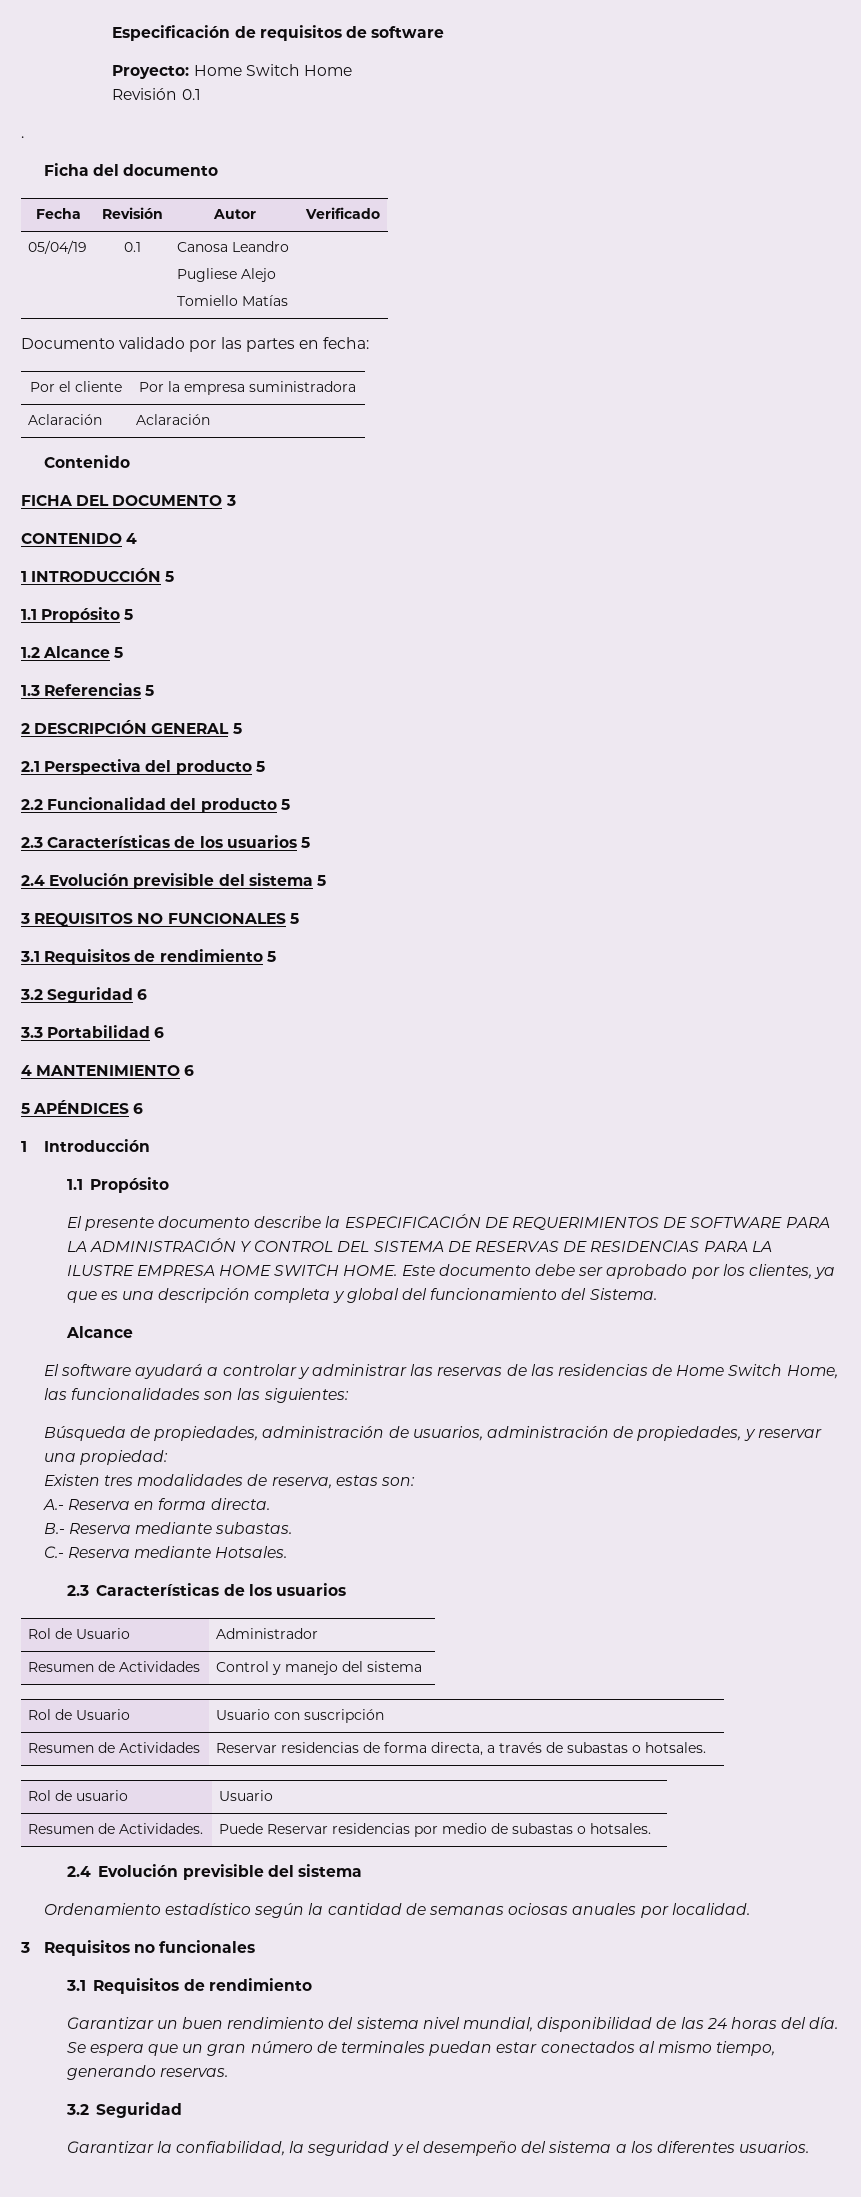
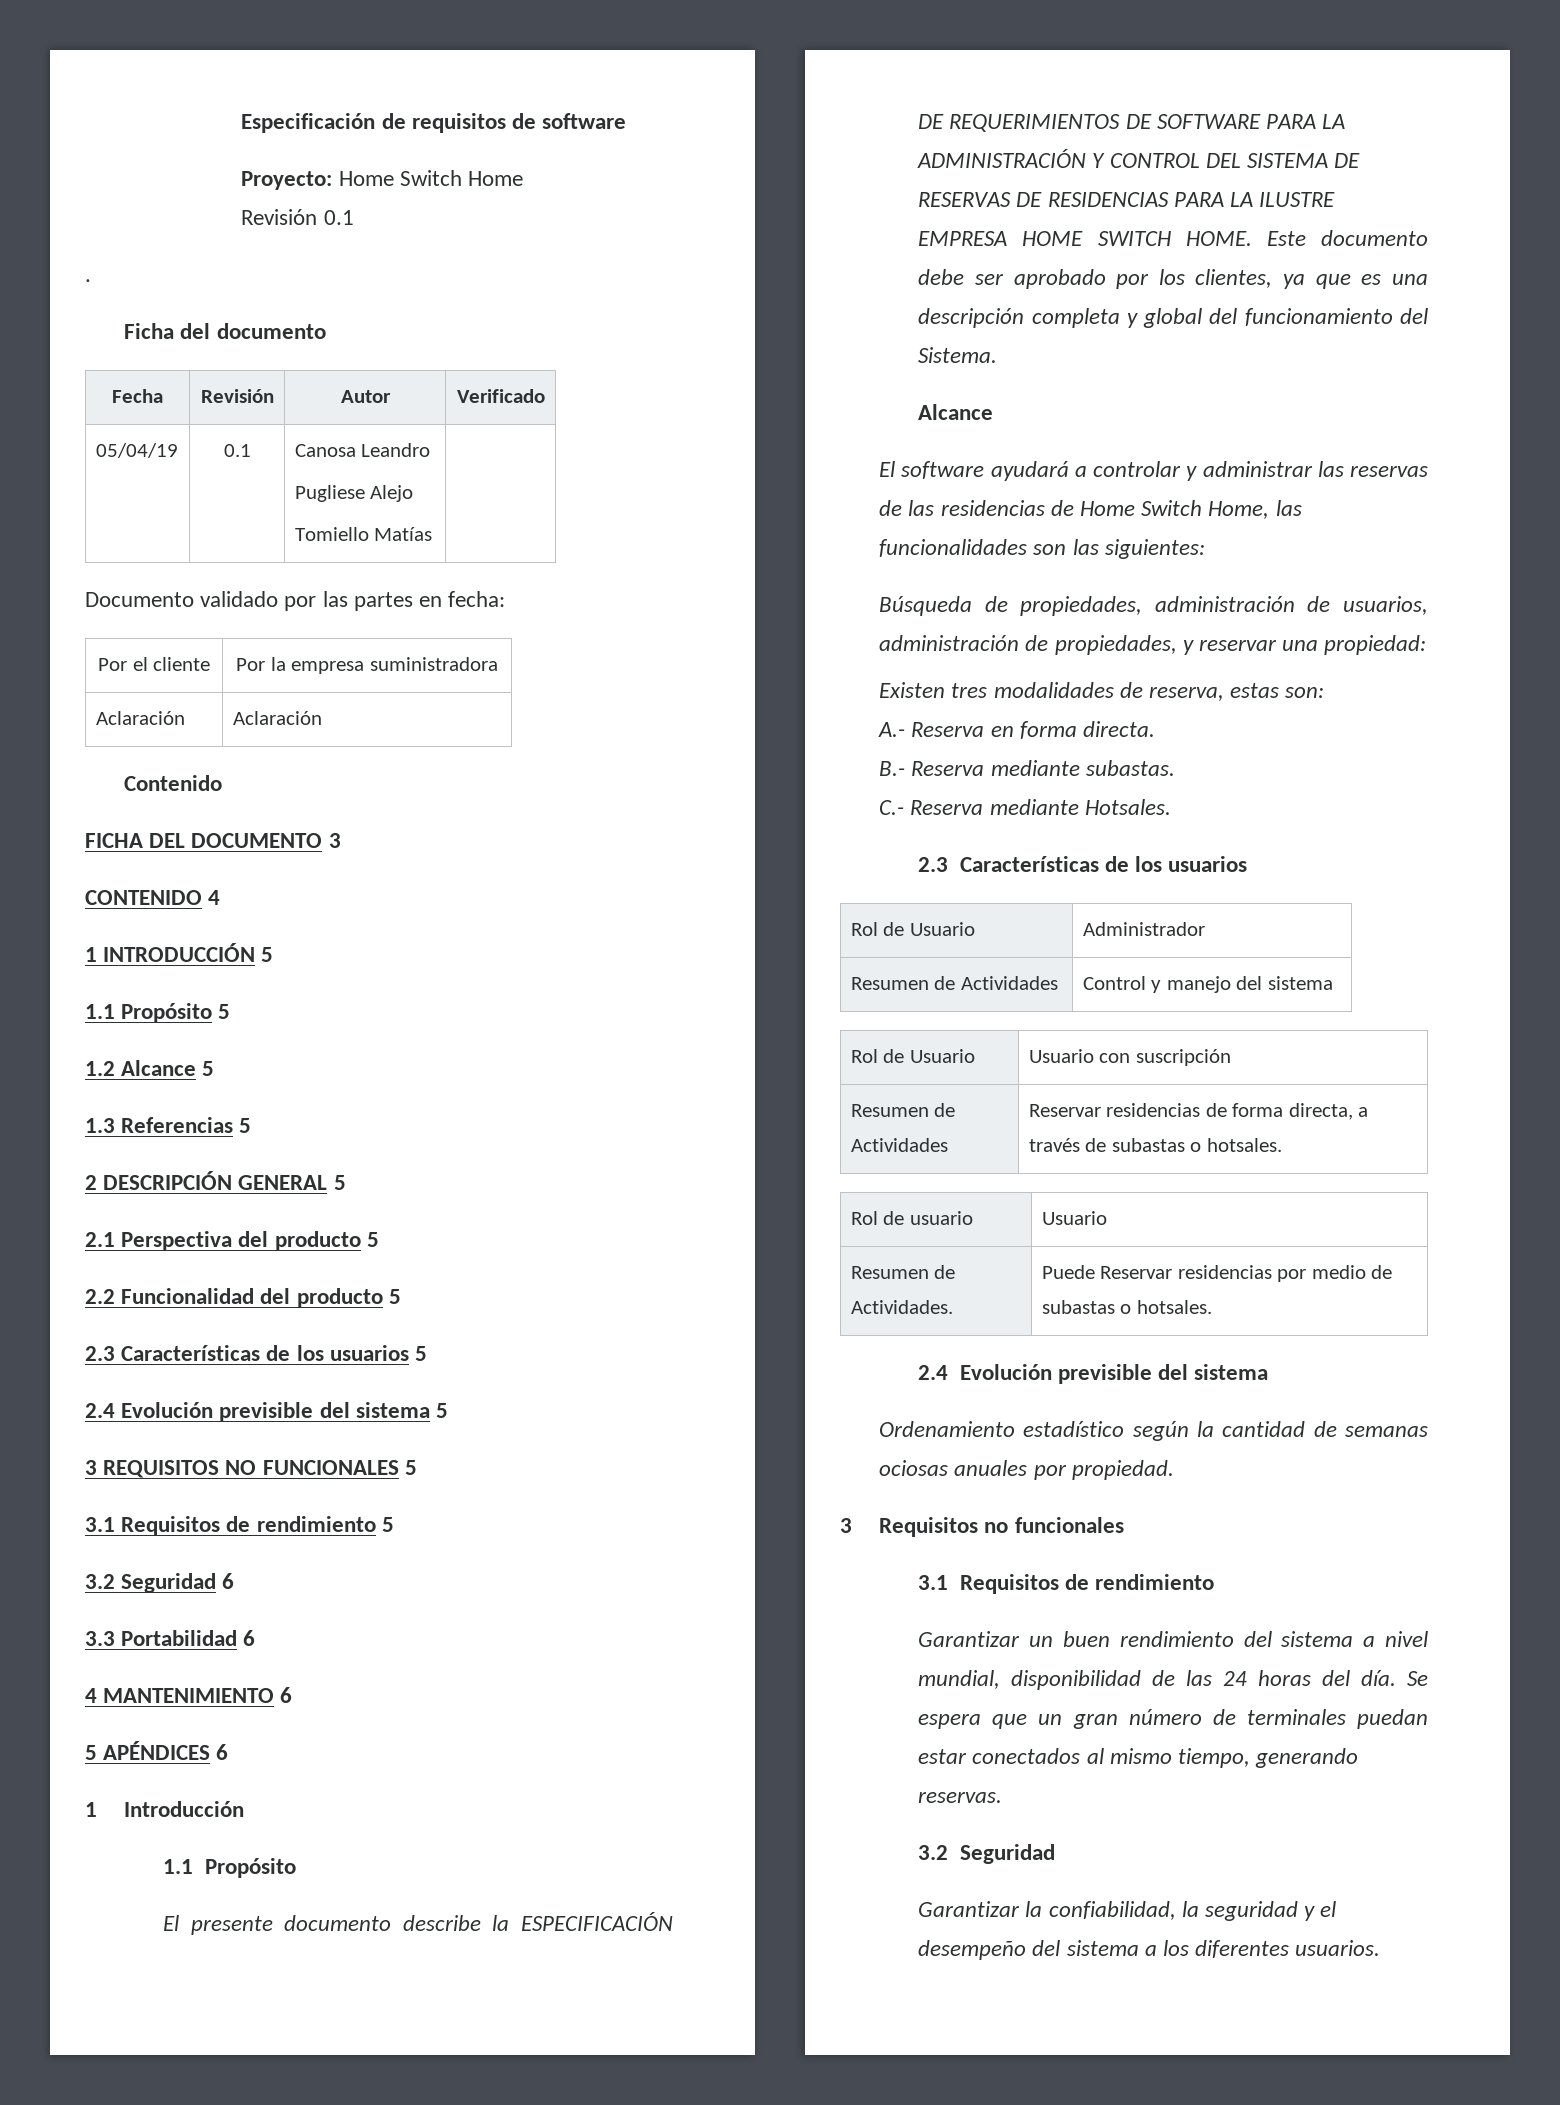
- Ordenamiento estadístico según la cantidad de semanas ociosas anuales por localidad.
+ Ordenamiento estadístico según la cantidad de semanas ociosas anuales por propiedad.
- Garantizar un buen rendimiento del sistema nivel mundial, disponibilidad de las 24 horas del día.
+ Garantizar un buen rendimiento del sistema a nivel mundial, disponibilidad de las 24 horas del día.

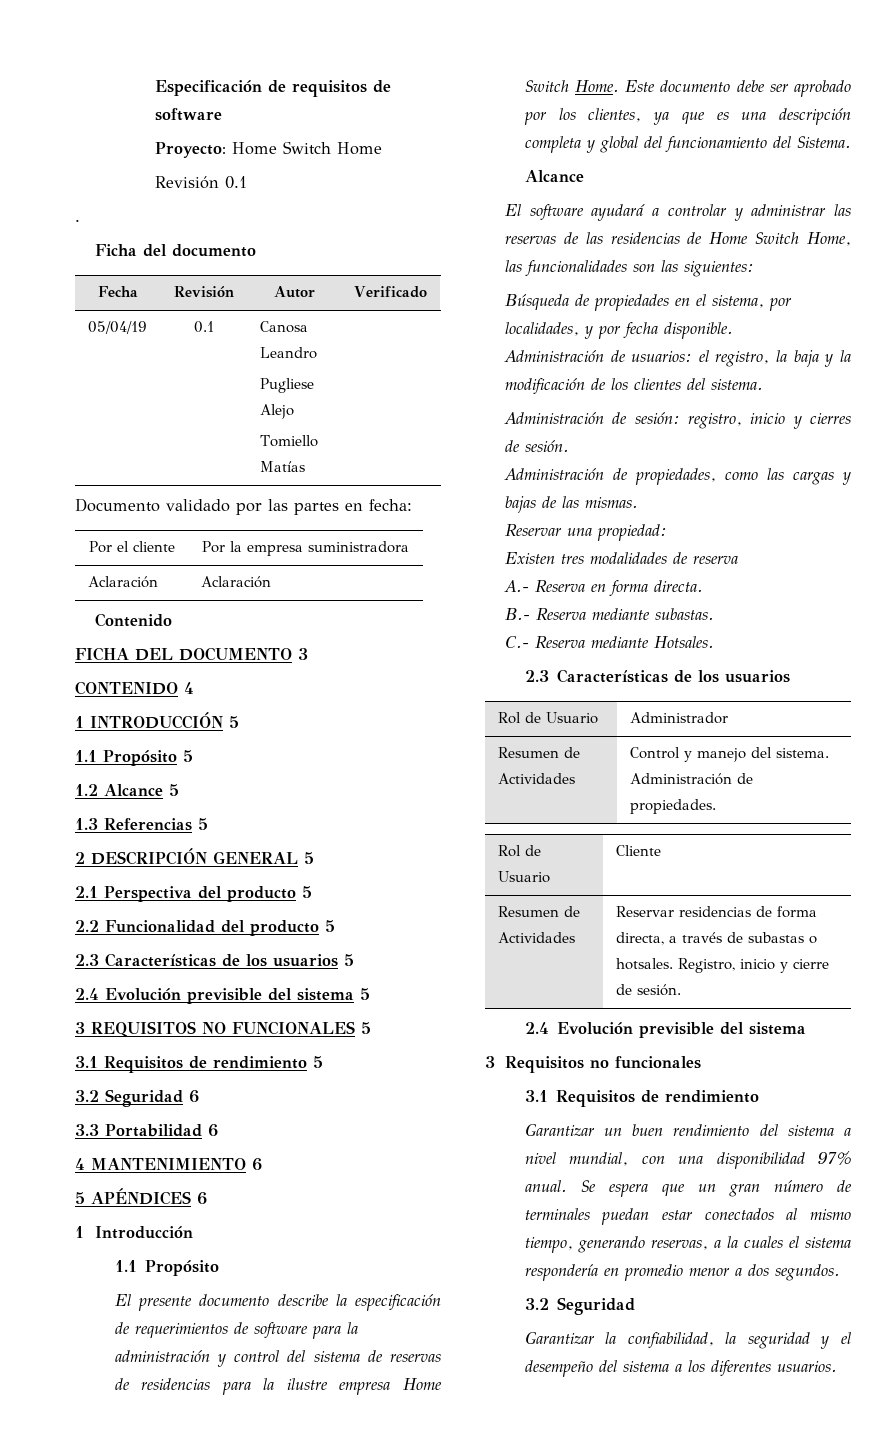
- El presente documento describe la ESPECIFICACIÓN DE REQUERIMIENTOS DE SOFTWARE PARA LA ADMINISTRACIÓN Y CONTROL DEL SISTEMA DE RESERVAS DE RESIDENCIAS PARA LA ILUSTRE EMPRESA HOME SWITCH HOME.
+ El presente documento describe la especificación de requerimientos de software para la administración y control del sistema de reservas de residencias para la ilustre empresa Home Switch Home.
- Búsqueda de propiedades, administración de usuarios, administración de propiedades, y reservar una propiedad:
+ Búsqueda de propiedades en el sistema, por localidades, y por fecha disponible.
+ Administración de usuarios: el registro, la baja y la modificación de los clientes del sistema.
+ Administración de sesión: registro, inicio y cierres de sesión.
+ Administración de propiedades, como las cargas y bajas de las mismas.
+ Reservar una propiedad:
- Existen tres modalidades de reserva, estas son:
+ Existen tres modalidades de reserva
- Resumen de Actividades | Control y manejo del sistema
- Rol de Usuario | Usuario con suscripción
+ Resumen de Actividades | Control y manejo del sistema. Administración de propiedades.
+ Rol de Usuario | Cliente
- Resumen de Actividades | Reservar residencias de forma directa, a través de subastas o hotsales.
- Rol de usuario | Usuario
- Resumen de Actividades. | Puede Reservar residencias por medio de subastas o hotsales.
+ Resumen de Actividades | Reservar residencias de forma directa, a través de subastas o hotsales. Registro, inicio y cierre de sesión.
  2.4 Evolución previsible del sistema
- Ordenamiento estadístico según la cantidad de semanas ociosas anuales por propiedad.
- Garantizar un buen rendimiento del sistema a nivel mundial, disponibilidad de las 24 horas del día.
+ Garantizar un buen rendimiento del sistema a nivel mundial, con una disponibilidad 97% anual.
- Se espera que un gran número de terminales puedan estar conectados al mismo tiempo, generando reservas.
+ Se espera que un gran número de terminales puedan estar conectados al mismo tiempo, generando reservas, a la cuales el sistema respondería en promedio menor a dos segundos.

